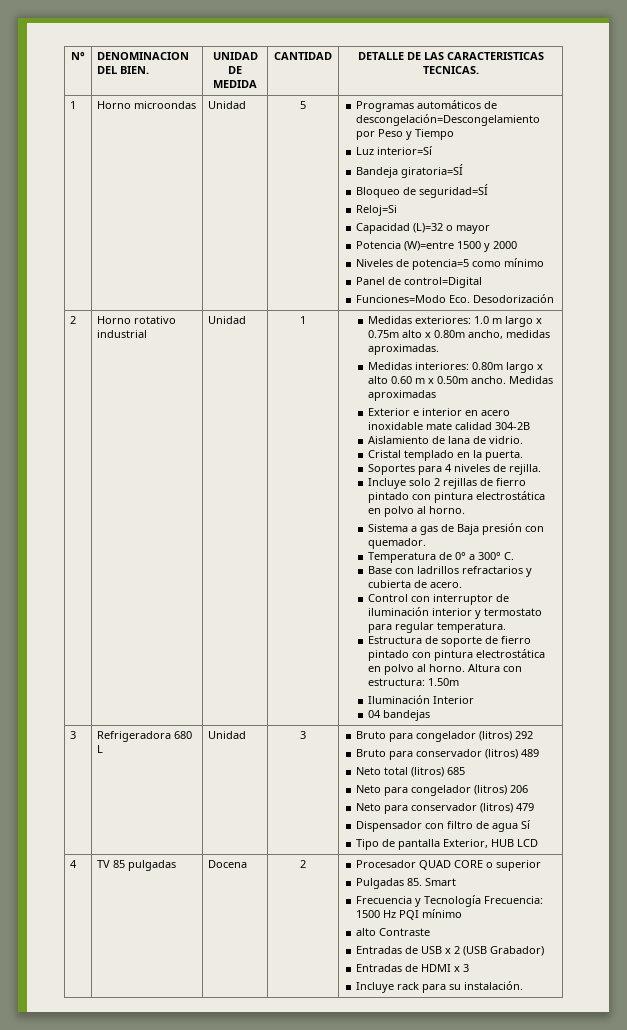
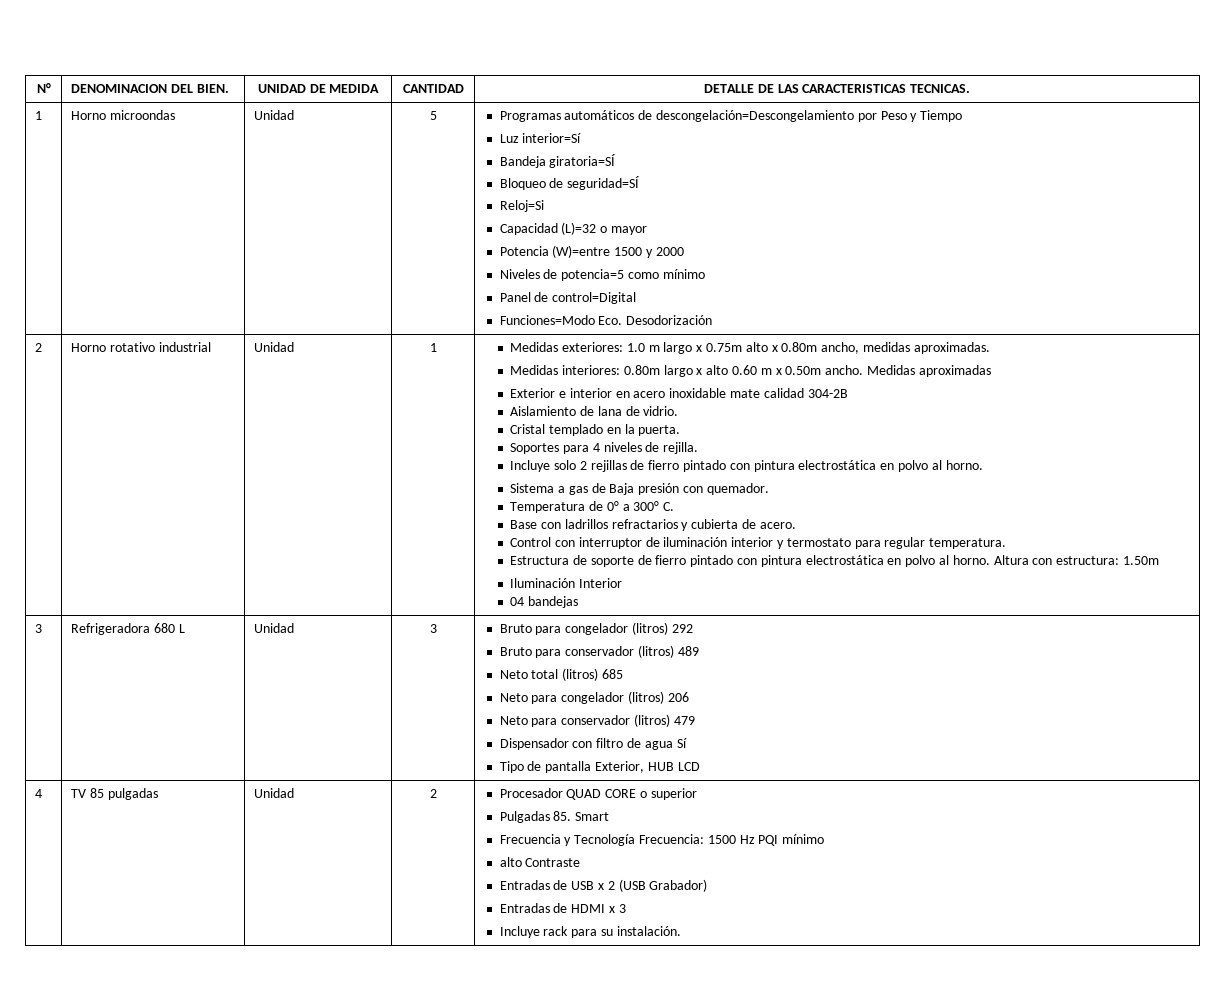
- TV 85 pulgadas | Docena
+ TV 85 pulgadas | Unidad

